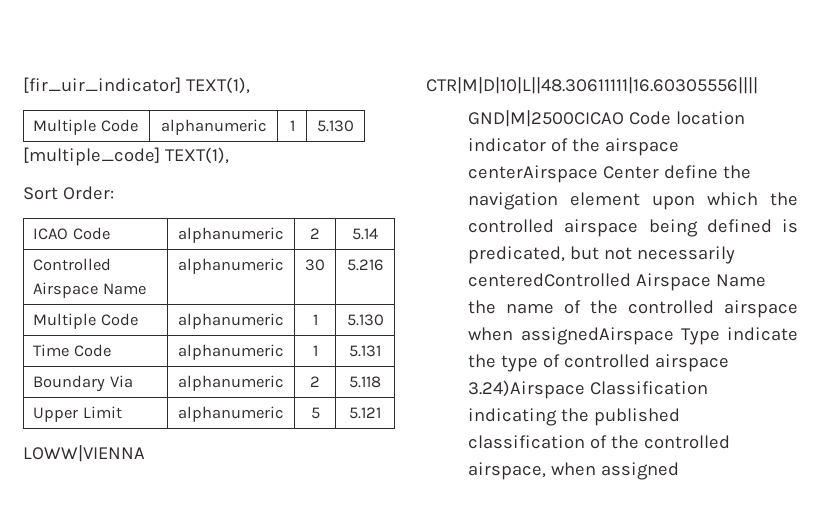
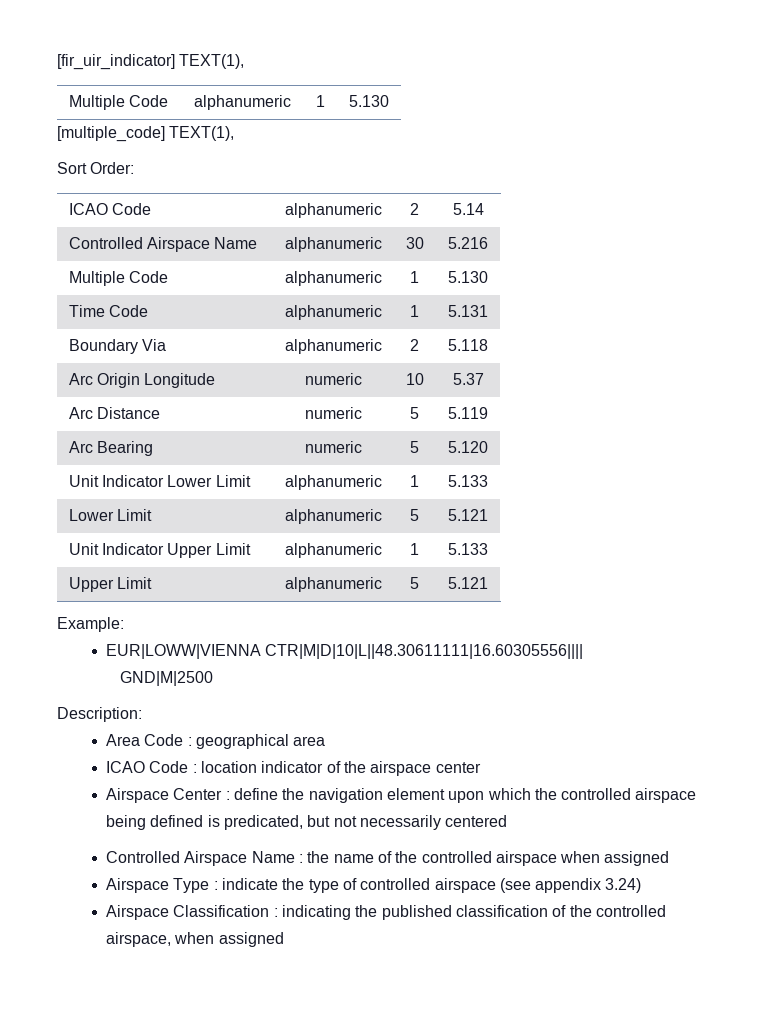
+ Arc Origin Longitude | numeric | 10 | 5.37
+ Arc Distance | numeric | 5 | 5.119
+ Arc Bearing | numeric | 5 | 5.120
+ Unit Indicator Lower Limit | alphanumeric | 1 | 5.133
+ Lower Limit | alphanumeric | 5 | 5.121
+ Unit Indicator Upper Limit | alphanumeric | 1 | 5.133
- LOWW|VIENNA CTR|M|D|10|L||48.30611111|16.60305556||||
+ Example:
+ EUR|LOWW|VIENNA CTR|M|D|10|L||48.30611111|16.60305556||||
- GND|M|2500CICAO Code location indicator of the airspace centerAirspace Center define the navigation element upon which the controlled airspace being defined is predicated, but not necessarily centeredControlled Airspace Name the name of the controlled airspace when assignedAirspace Type indicate the type of controlled airspace 3.24)Airspace Classification indicating the published classification of the controlled airspace, when assigned
+ GND|M|2500
+ Description:
+ Area Code : geographical area
+ ICAO Code : location indicator of the airspace center
+ Airspace Center : define the navigation element upon which the controlled airspace being defined is predicated, but not necessarily centered
+ Controlled Airspace Name : the name of the controlled airspace when assigned
+ Airspace Type : indicate the type of controlled airspace (see appendix 3.24)
+ Airspace Classification : indicating the published classification of the controlled airspace, when assigned

